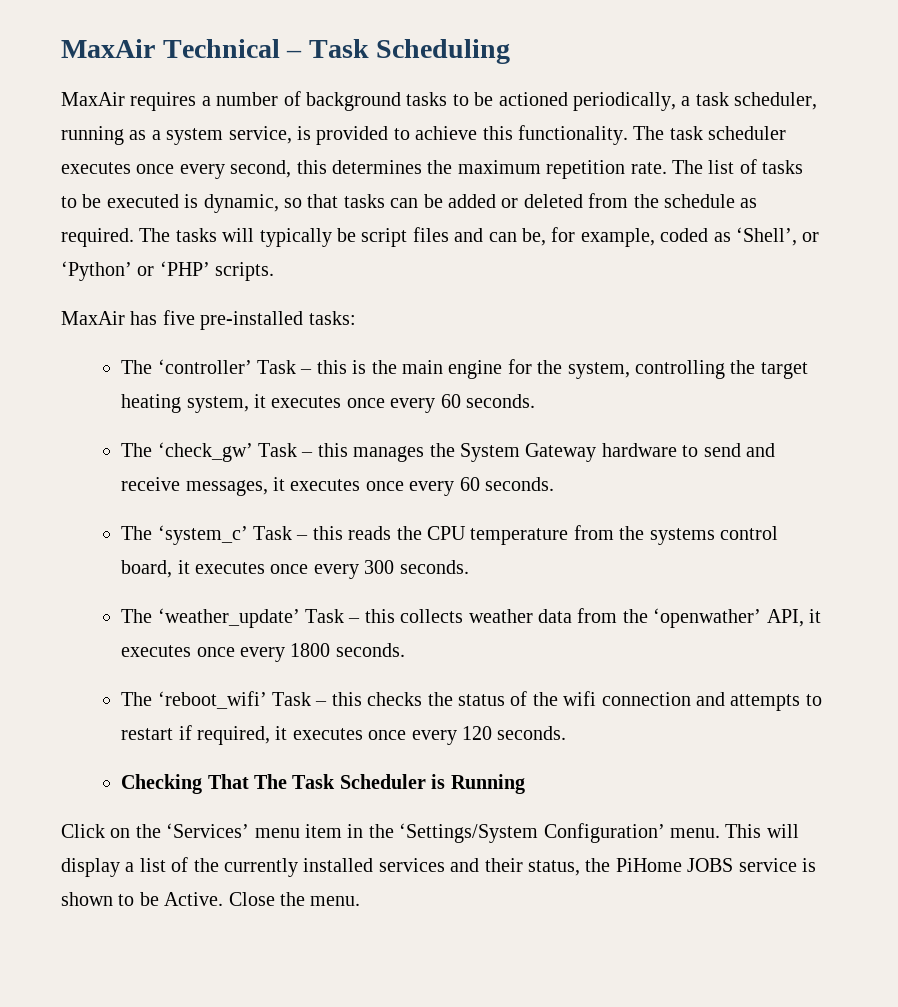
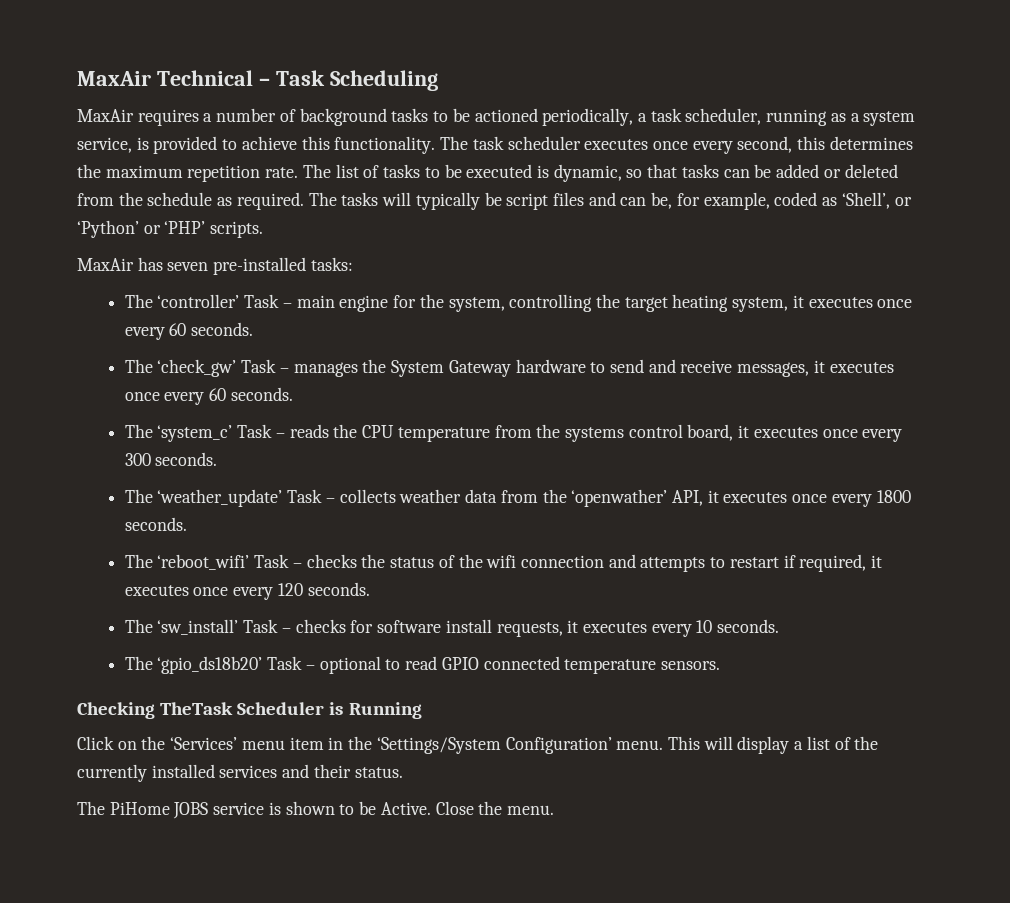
- MaxAir has five pre-installed tasks:
+ MaxAir has seven pre-installed tasks:
- The ‘controller’ Task – this is the main engine for the system, controlling the target heating system, it executes once every 60 seconds.
+ The ‘controller’ Task – main engine for the system, controlling the target heating system, it executes once every 60 seconds.
- The ‘check_gw’ Task – this manages the System Gateway hardware to send and receive messages, it executes once every 60 seconds.
+ The ‘check_gw’ Task – manages the System Gateway hardware to send and receive messages, it executes once every 60 seconds.
- The ‘system_c’ Task – this reads the CPU temperature from the systems control board, it executes once every 300 seconds.
+ The ‘system_c’ Task – reads the CPU temperature from the systems control board, it executes once every 300 seconds.
- The ‘weather_update’ Task – this collects weather data from the ‘openwather’ API, it executes once every 1800 seconds.
+ The ‘weather_update’ Task – collects weather data from the ‘openwather’ API, it executes once every 1800 seconds.
- The ‘reboot_wifi’ Task – this checks the status of the wifi connection and attempts to restart if required, it executes once every 120 seconds.
+ The ‘reboot_wifi’ Task – checks the status of the wifi connection and attempts to restart if required, it executes once every 120 seconds.
- Checking That The Task Scheduler is Running
+ The ‘sw_install’ Task – checks for software install requests, it executes every 10 seconds.
+ The ‘gpio_ds18b20’ Task – optional to read GPIO connected temperature sensors.
+ Checking TheTask Scheduler is Running
- This will display a list of the currently installed services and their status, the PiHome JOBS service is shown to be Active.
+ This will display a list of the currently installed services and their status.
+ The PiHome JOBS service is shown to be Active.

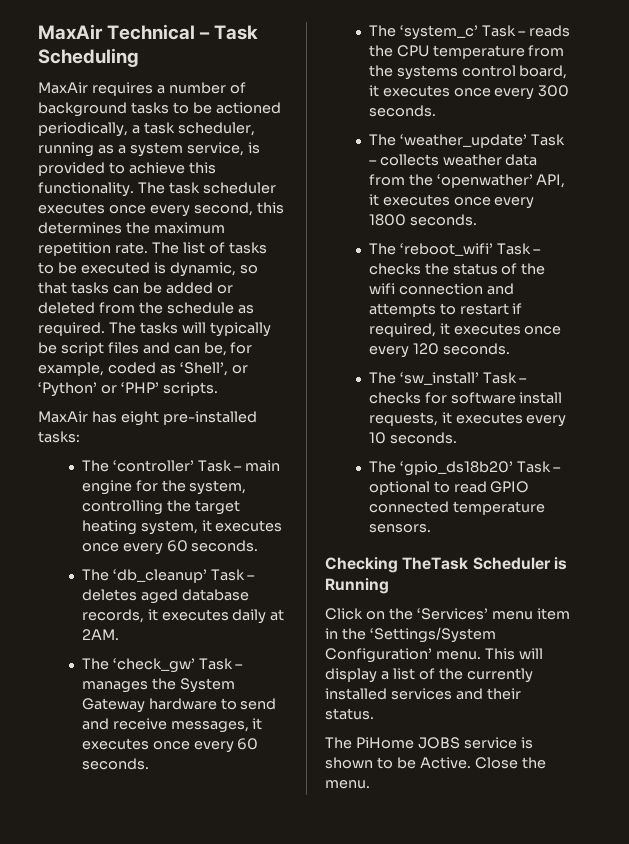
- MaxAir has seven pre-installed tasks:
+ MaxAir has eight pre-installed tasks:
+ The ‘db_cleanup’ Task – deletes aged database records, it executes daily at 2AM.

